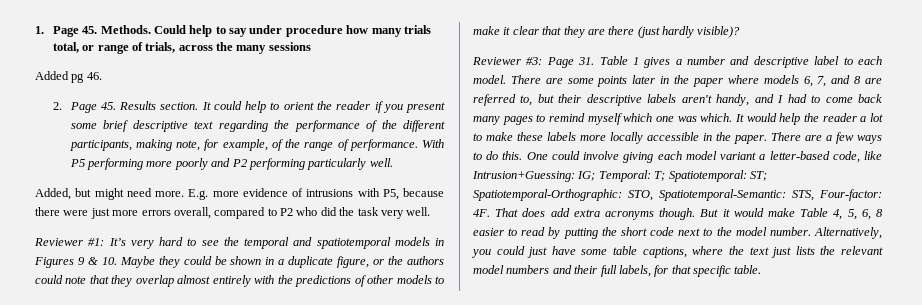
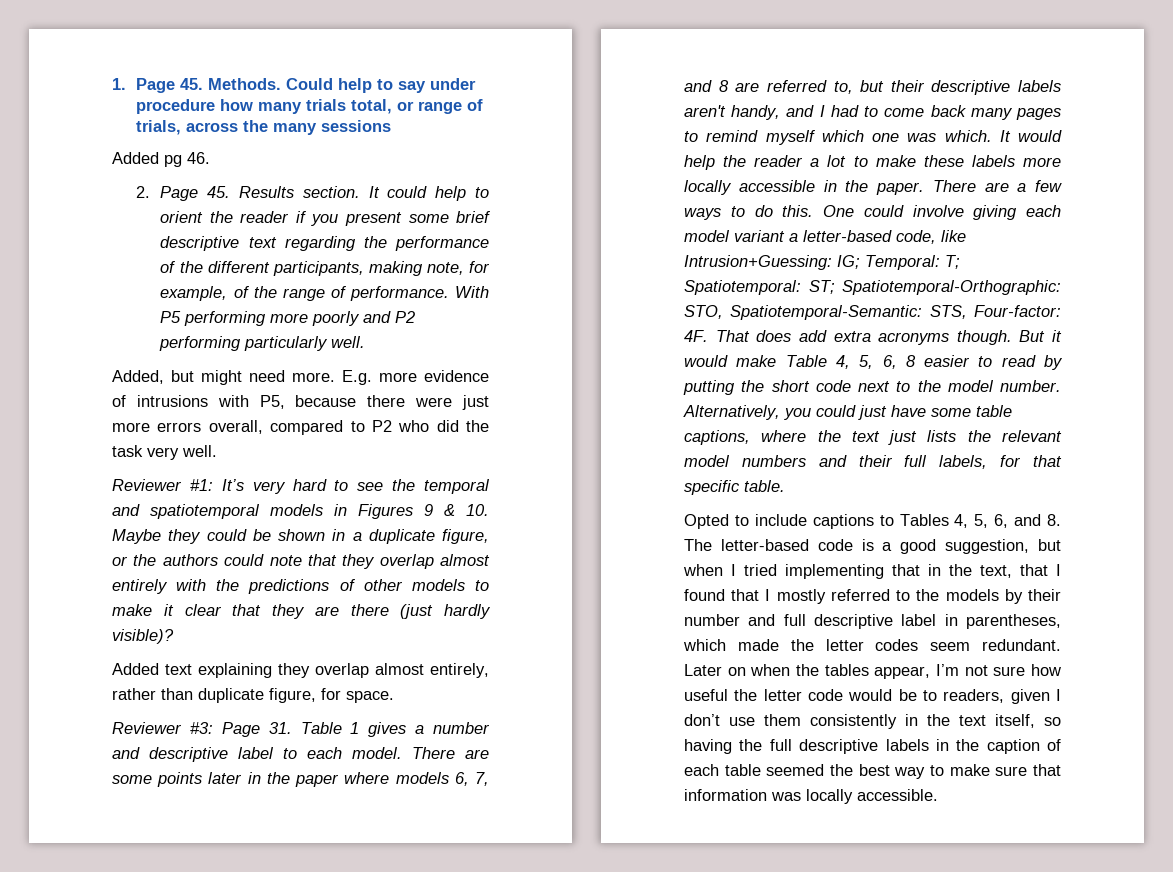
+ Added text explaining they overlap almost entirely, rather than duplicate figure, for space.
+ Opted to include captions to Tables 4, 5, 6, and 8. The letter-based code is a good suggestion, but when I tried implementing that in the text, that I found that I mostly referred to the models by their number and full descriptive label in parentheses, which made the letter codes seem redundant. Later on when the tables appear, I’m not sure how useful the letter code would be to readers, given I don’t use them consistently in the text itself, so having the full descriptive labels in the caption of each table seemed the best way to make sure that information was locally accessible.

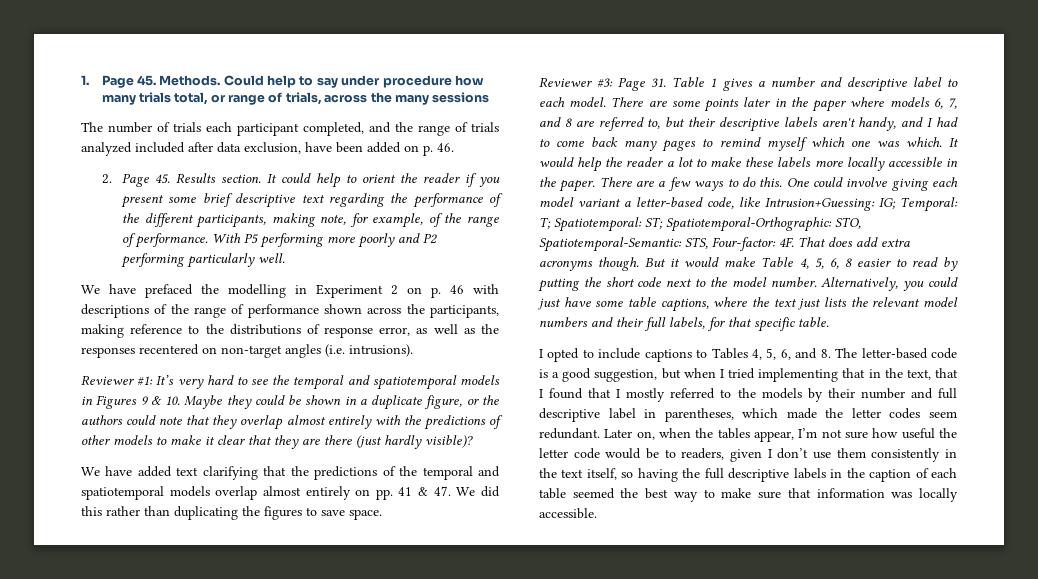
- Added pg 46.
+ The number of trials each participant completed, and the range of trials analyzed included after data exclusion, have been added on p. 46.
- Added, but might need more. E.g. more evidence of intrusions with P5, because there were just more errors overall, compared to P2 who did the task very well.
+ We have prefaced the modelling in Experiment 2 on p. 46 with descriptions of the range of performance shown across the participants, making reference to the distributions of response error, as well as the responses recentered on non-target angles (i.e. intrusions).
- Added text explaining they overlap almost entirely, rather than duplicate figure, for space.
+ We have added text clarifying that the predictions of the temporal and spatiotemporal models overlap almost entirely on pp. 41 & 47. We did this rather than duplicating the figures to save space.
- Opted to include captions to Tables 4, 5, 6, and 8. The letter-based code is a good suggestion, but when I tried implementing that in the text, that I found that I mostly referred to the models by their number and full descriptive label in parentheses, which made the letter codes seem redundant.
+ I opted to include captions to Tables 4, 5, 6, and 8. The letter-based code is a good suggestion, but when I tried implementing that in the text, that I found that I mostly referred to the models by their number and full descriptive label in parentheses, which made the letter codes seem redundant.
- Later on when the tables appear, I’m not sure how useful the letter code would be to readers, given I don’t use them consistently in the text itself, so having the full descriptive labels in the caption of each table seemed the best way to make sure that information was locally accessible.
+ Later on, when the tables appear, I’m not sure how useful the letter code would be to readers, given I don’t use them consistently in the text itself, so having the full descriptive labels in the caption of each table seemed the best way to make sure that information was locally accessible.

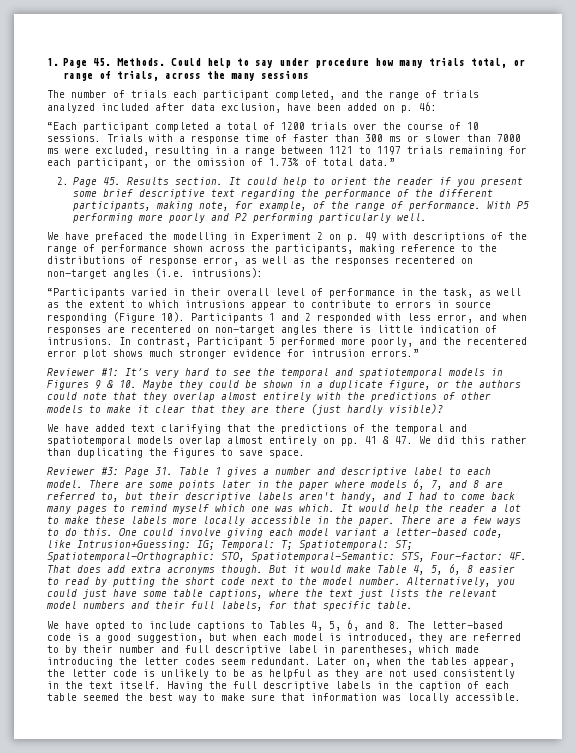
- The number of trials each participant completed, and the range of trials analyzed included after data exclusion, have been added on p. 46.
+ The number of trials each participant completed, and the range of trials analyzed included after data exclusion, have been added on p. 46:
+ “Each participant completed a total of 1200 trials over the course of 10 sessions. Trials with a response time of faster than 300 ms or slower than 7000 ms were excluded, resulting in a range between 1121 to 1197 trials remaining for each participant, or the omission of 1.73% of total data.”
- We have prefaced the modelling in Experiment 2 on p. 46 with descriptions of the range of performance shown across the participants, making reference to the distributions of response error, as well as the responses recentered on non-target angles (i.e. intrusions).
+ We have prefaced the modelling in Experiment 2 on p. 49 with descriptions of the range of performance shown across the participants, making reference to the distributions of response error, as well as the responses recentered on non-target angles (i.e. intrusions):
+ “Participants varied in their overall level of performance in the task, as well as the extent to which intrusions appear to contribute to errors in source responding (Figure 10). Participants 1 and 2 responded with less error, and when responses are recentered on non-target angles there is little indication of intrusions. In contrast, Participant 5 performed more poorly, and the recentered error plot shows much stronger evidence for intrusion errors.”
- I opted to include captions to Tables 4, 5, 6, and 8. The letter-based code is a good suggestion, but when I tried implementing that in the text, that I found that I mostly referred to the models by their number and full descriptive label in parentheses, which made the letter codes seem redundant.
+ We have opted to include captions to Tables 4, 5, 6, and 8. The letter-based code is a good suggestion, but when each model is introduced, they are referred to by their number and full descriptive label in parentheses, which made introducing the letter codes seem redundant.
- Later on, when the tables appear, I’m not sure how useful the letter code would be to readers, given I don’t use them consistently in the text itself, so having the full descriptive labels in the caption of each table seemed the best way to make sure that information was locally accessible.
+ Later on, when the tables appear, the letter code is unlikely to be as helpful as they are not used consistently in the text itself. Having the full descriptive labels in the caption of each table seemed the best way to make sure that information was locally accessible.

